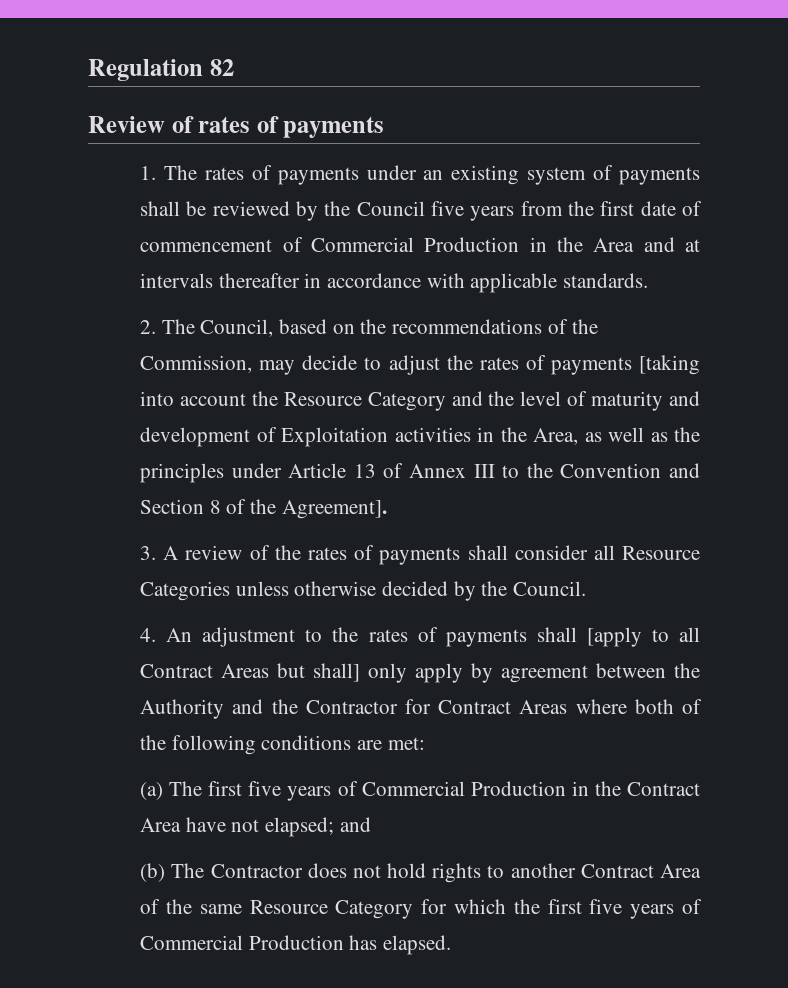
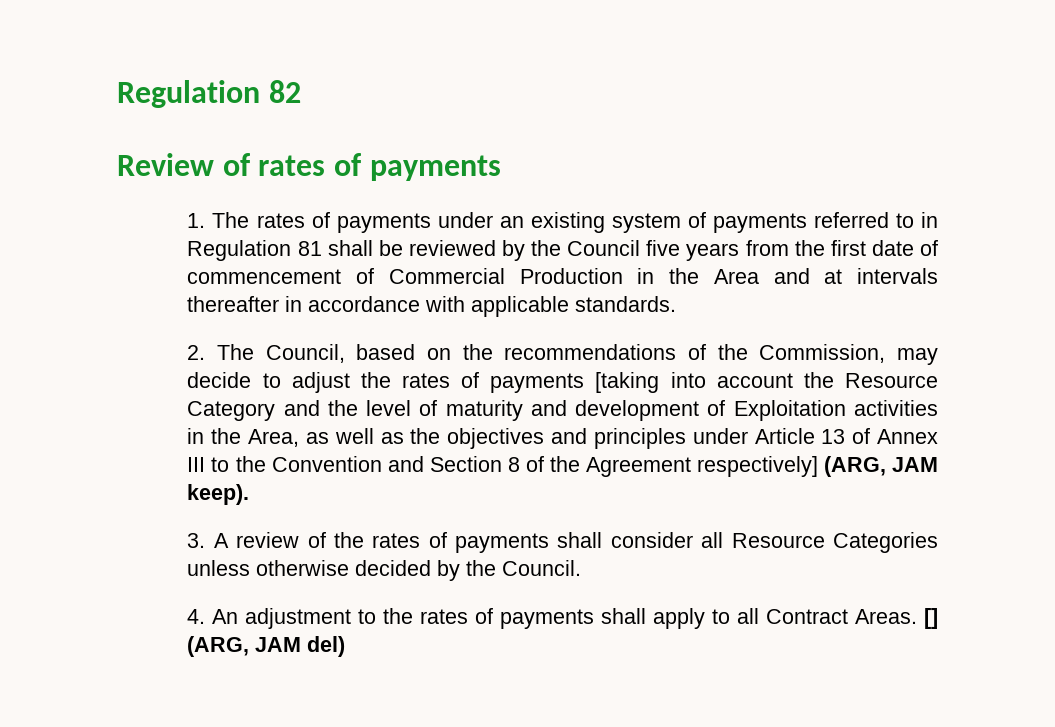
- 1. The rates of payments under an existing system of payments shall be reviewed by the Council five years from the first date of commencement of Commercial Production in the Area and at intervals thereafter in accordance with applicable standards.
+ 1. The rates of payments under an existing system of payments referred to in Regulation 81 shall be reviewed by the Council five years from the first date of commencement of Commercial Production in the Area and at intervals thereafter in accordance with applicable standards.
- 2. The Council, based on the recommendations of the Commission, may decide to adjust the rates of payments [taking into account the Resource Category and the level of maturity and development of Exploitation activities in the Area, as well as the principles under Article 13 of Annex III to the Convention and Section 8 of the Agreement].
+ 2. The Council, based on the recommendations of the Commission, may decide to adjust the rates of payments [taking into account the Resource Category and the level of maturity and development of Exploitation activities in the Area, as well as the objectives and principles under Article 13 of Annex III to the Convention and Section 8 of the Agreement respectively] (ARG, JAM keep).
- 4. An adjustment to the rates of payments shall [apply to all Contract Areas but shall] only apply by agreement between the Authority and the Contractor for Contract Areas where both of the following conditions are met:
- (a) The first five years of Commercial Production in the Contract Area have not elapsed; and
- (b) The Contractor does not hold rights to another Contract Area of the same Resource Category for which the first five years of Commercial Production has elapsed.
+ 4. An adjustment to the rates of payments shall apply to all Contract Areas. [] (ARG, JAM del)

